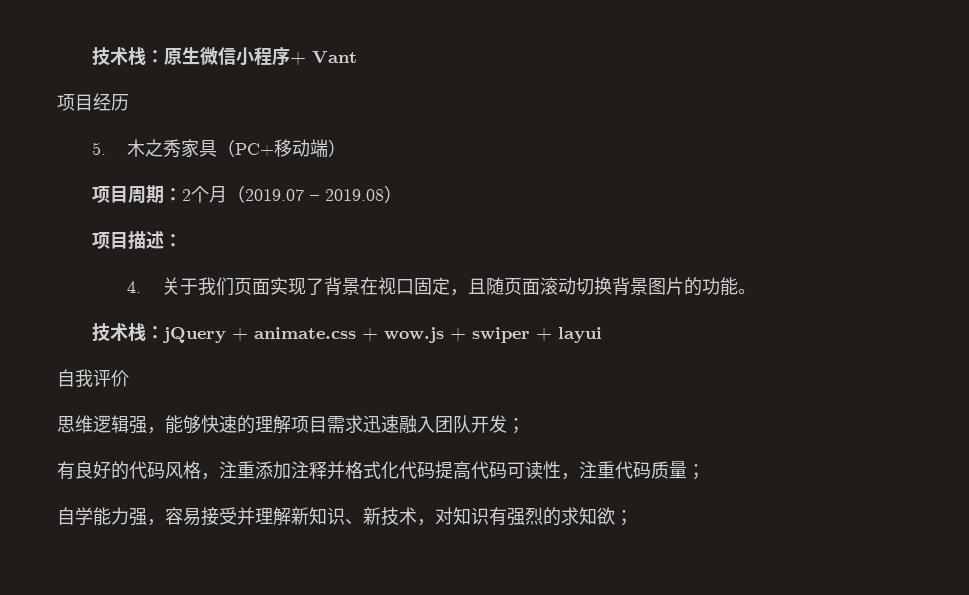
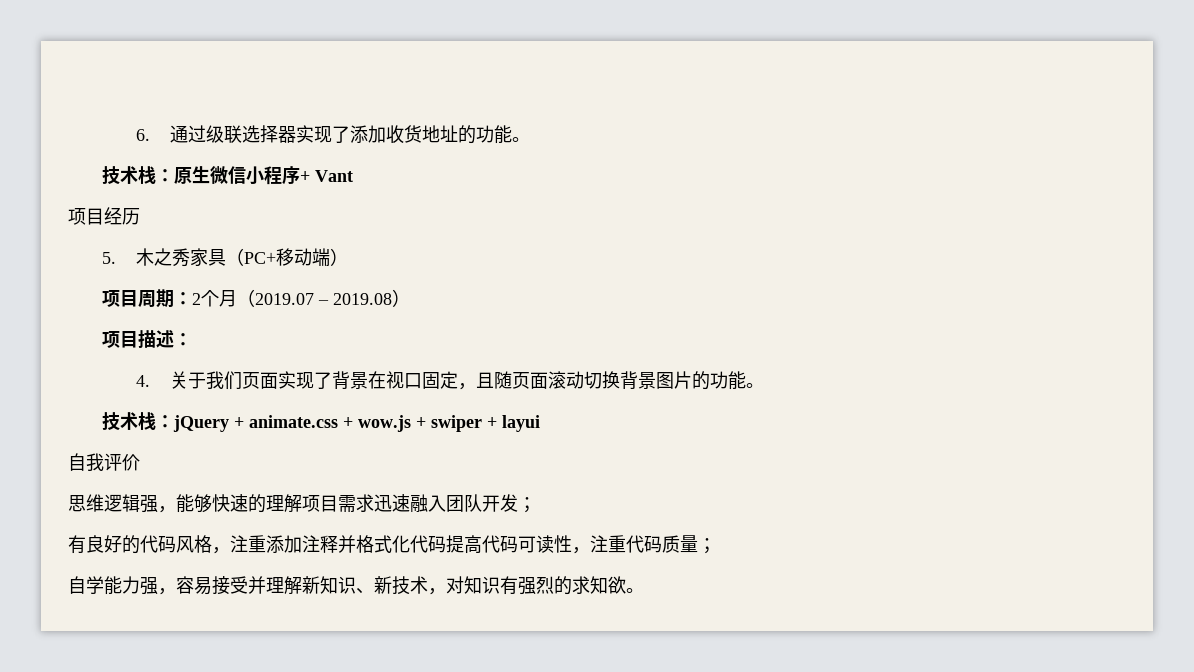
+ 6.通过级联选择器实现了添加收货地址的功能。
- 自学能力强，容易接受并理解新知识、新技术，对知识有强烈的求知欲；
+ 自学能力强，容易接受并理解新知识、新技术，对知识有强烈的求知欲。

